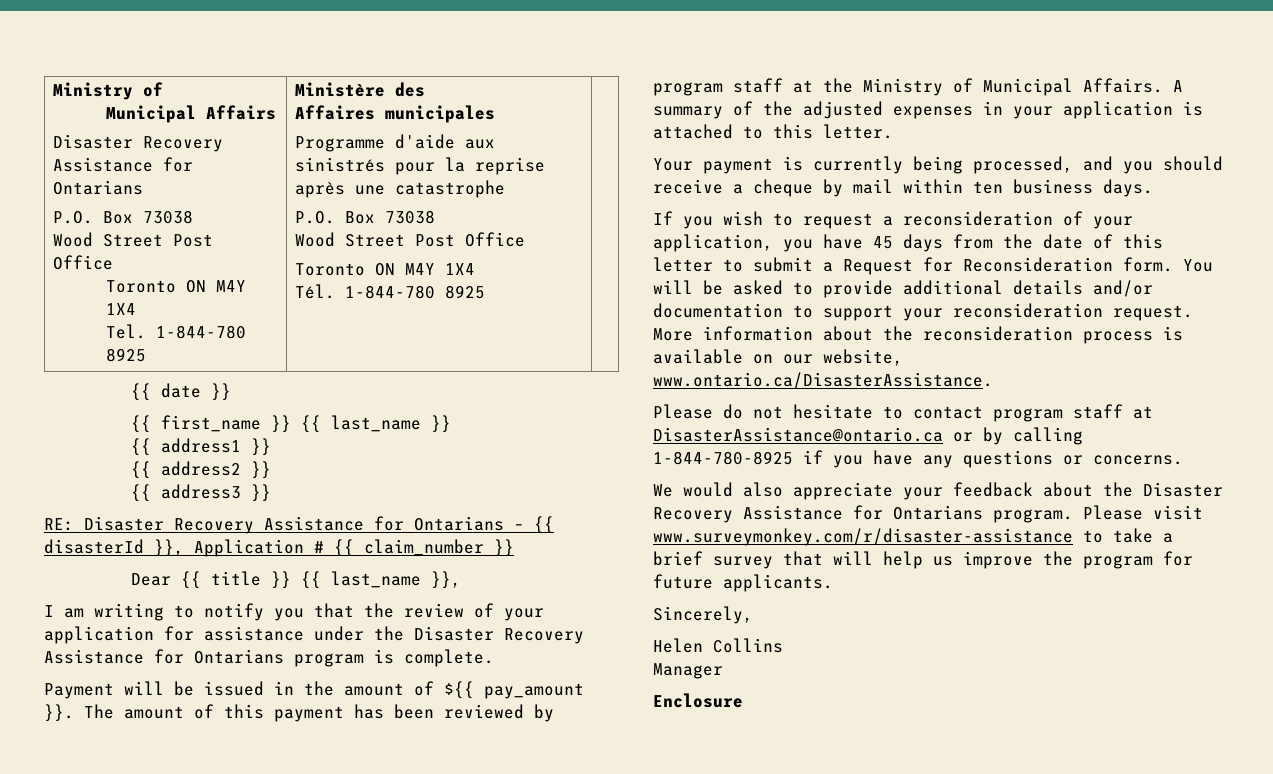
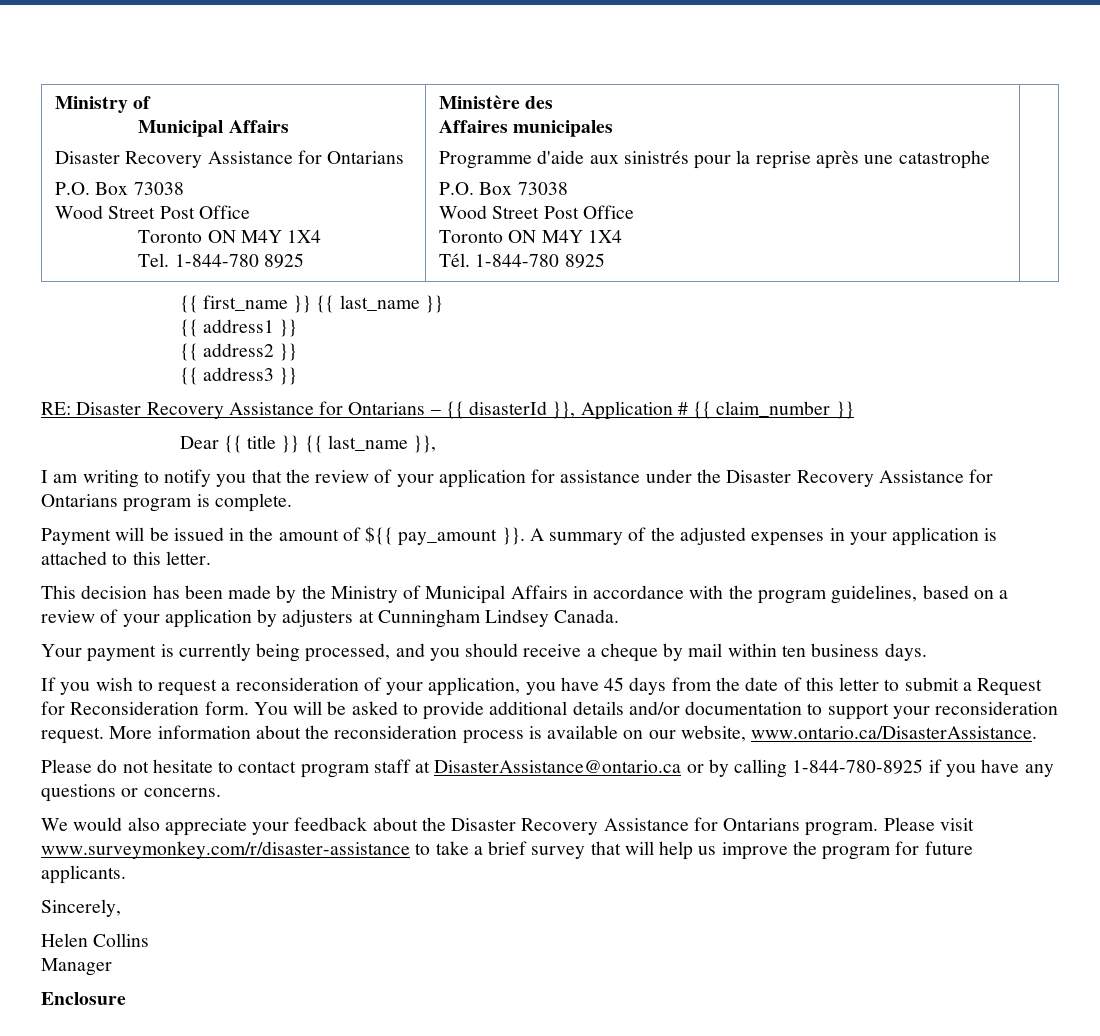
- {{ date }}
- The amount of this payment has been reviewed by program staff at the Ministry of Municipal Affairs.
+ This decision has been made by the Ministry of Municipal Affairs in accordance with the program guidelines, based on a review of your application by adjusters at Cunningham Lindsey Canada.

